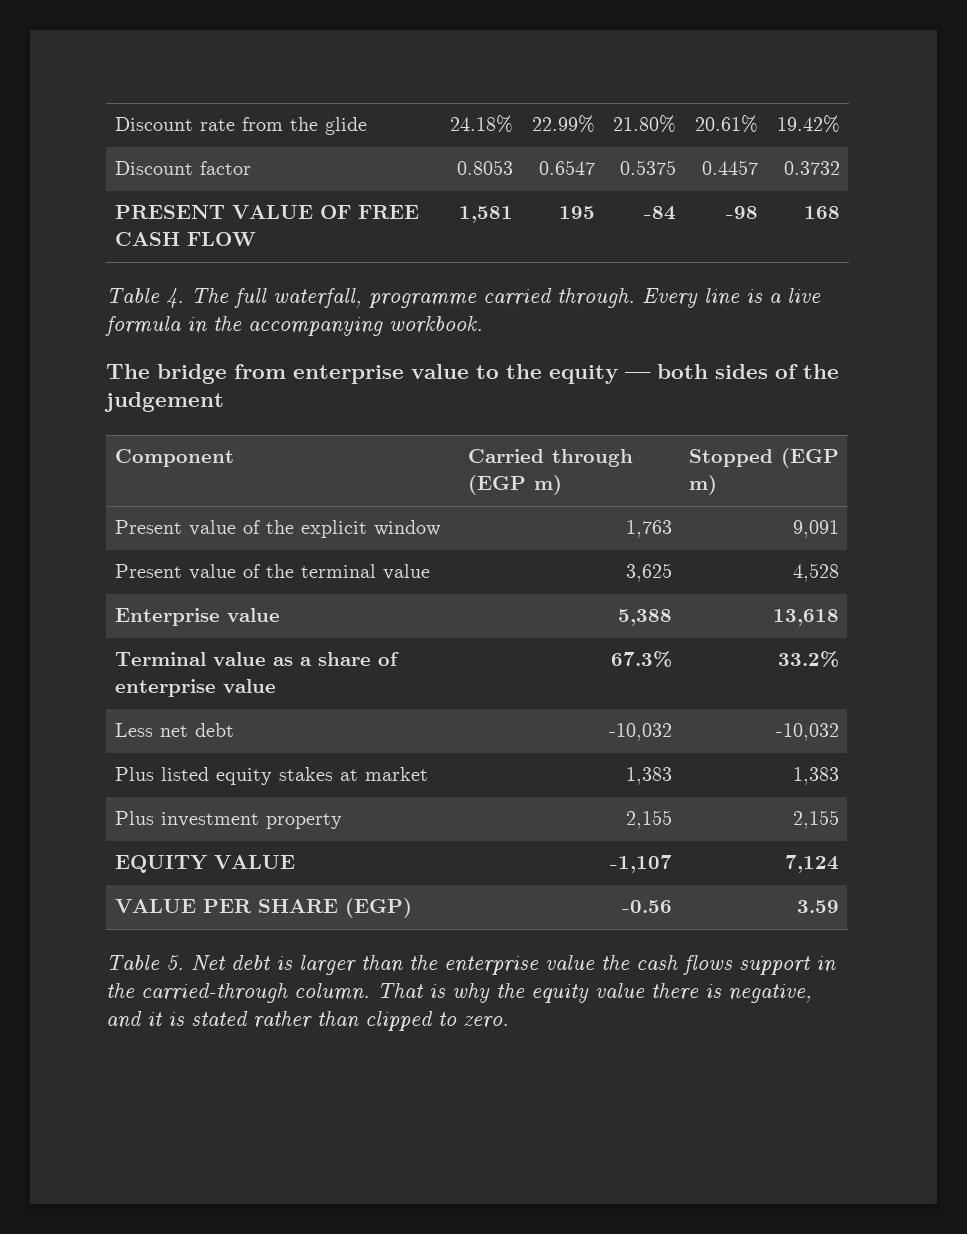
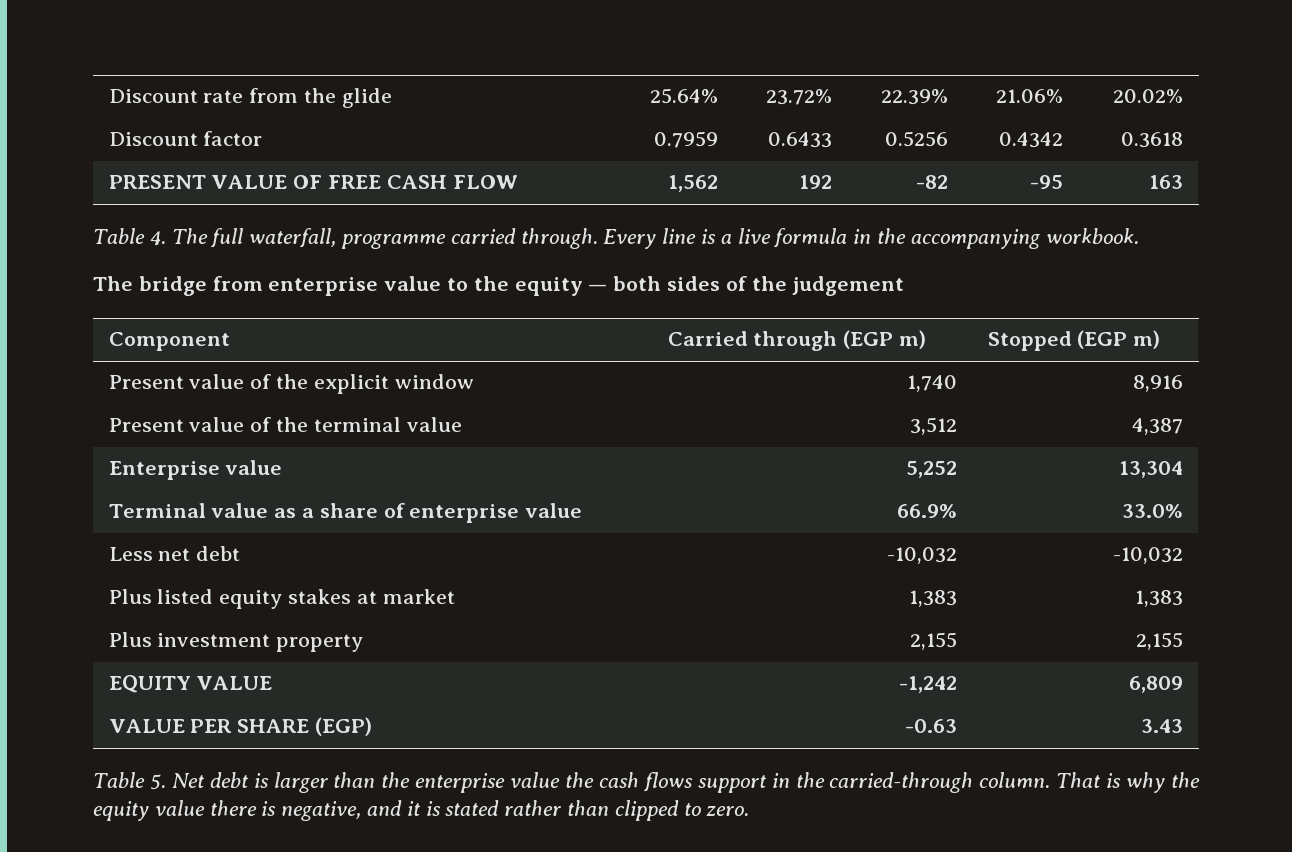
- Discount rate from the glide | 24.18% | 22.99% | 21.80% | 20.61% | 19.42%
- Discount factor | 0.8053 | 0.6547 | 0.5375 | 0.4457 | 0.3732
+ Discount rate from the glide | 25.64% | 23.72% | 22.39% | 21.06% | 20.02%
+ Discount factor | 0.7959 | 0.6433 | 0.5256 | 0.4342 | 0.3618
- PRESENT VALUE OF FREE CASH FLOW | 1,581 | 195 | -84 | -98 | 168
+ PRESENT VALUE OF FREE CASH FLOW | 1,562 | 192 | -82 | -95 | 163
- Present value of the explicit window | 1,763 | 9,091
+ Present value of the explicit window | 1,740 | 8,916
- Present value of the terminal value | 3,625 | 4,528
+ Present value of the terminal value | 3,512 | 4,387
- Enterprise value | 5,388 | 13,618
+ Enterprise value | 5,252 | 13,304
- Terminal value as a share of enterprise value | 67.3% | 33.2%
+ Terminal value as a share of enterprise value | 66.9% | 33.0%
- EQUITY VALUE | -1,107 | 7,124
+ EQUITY VALUE | -1,242 | 6,809
- VALUE PER SHARE (EGP) | -0.56 | 3.59
+ VALUE PER SHARE (EGP) | -0.63 | 3.43

